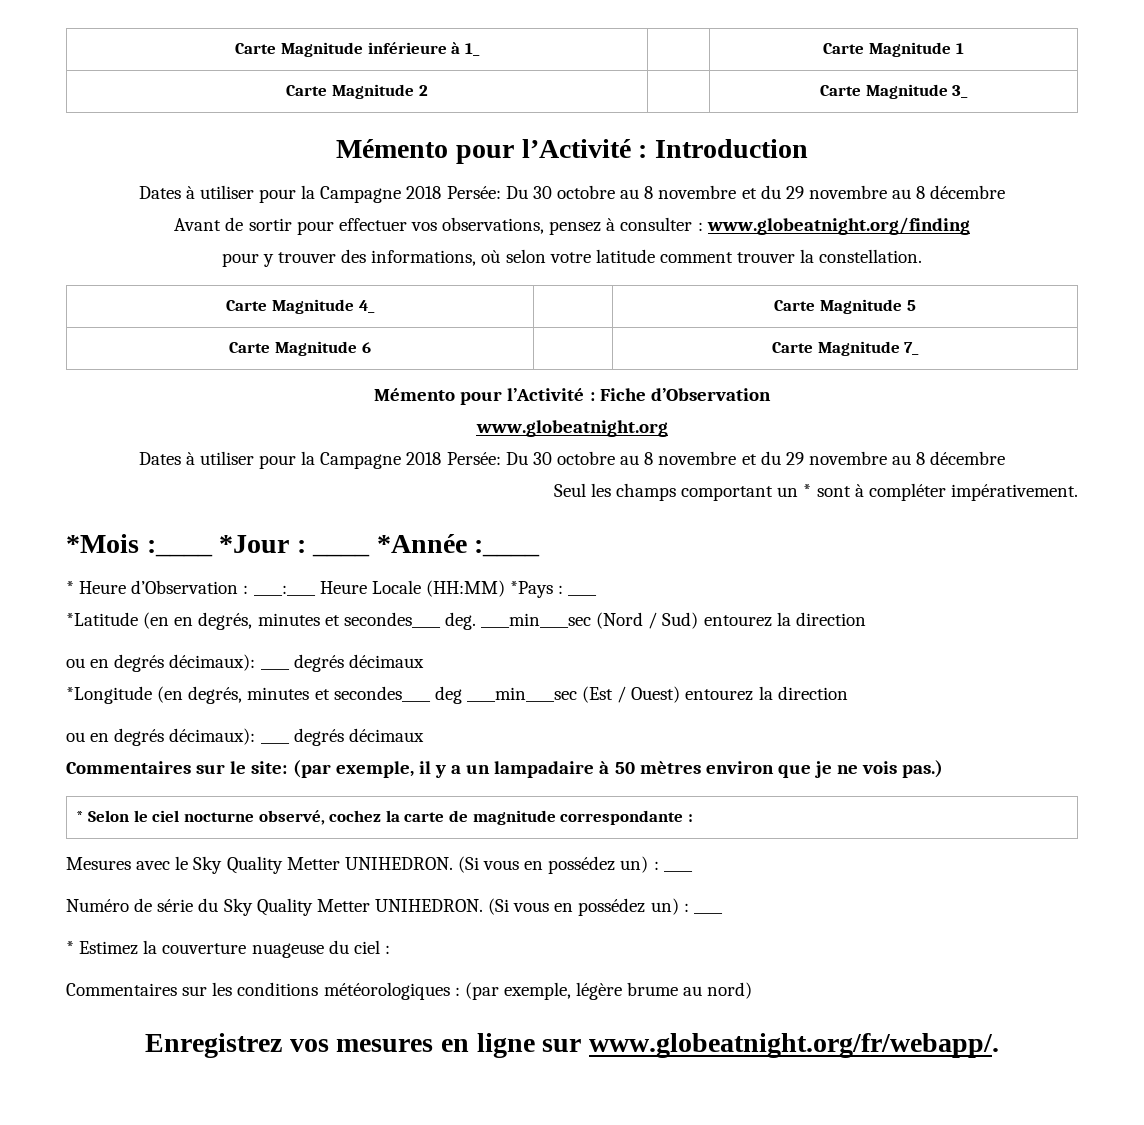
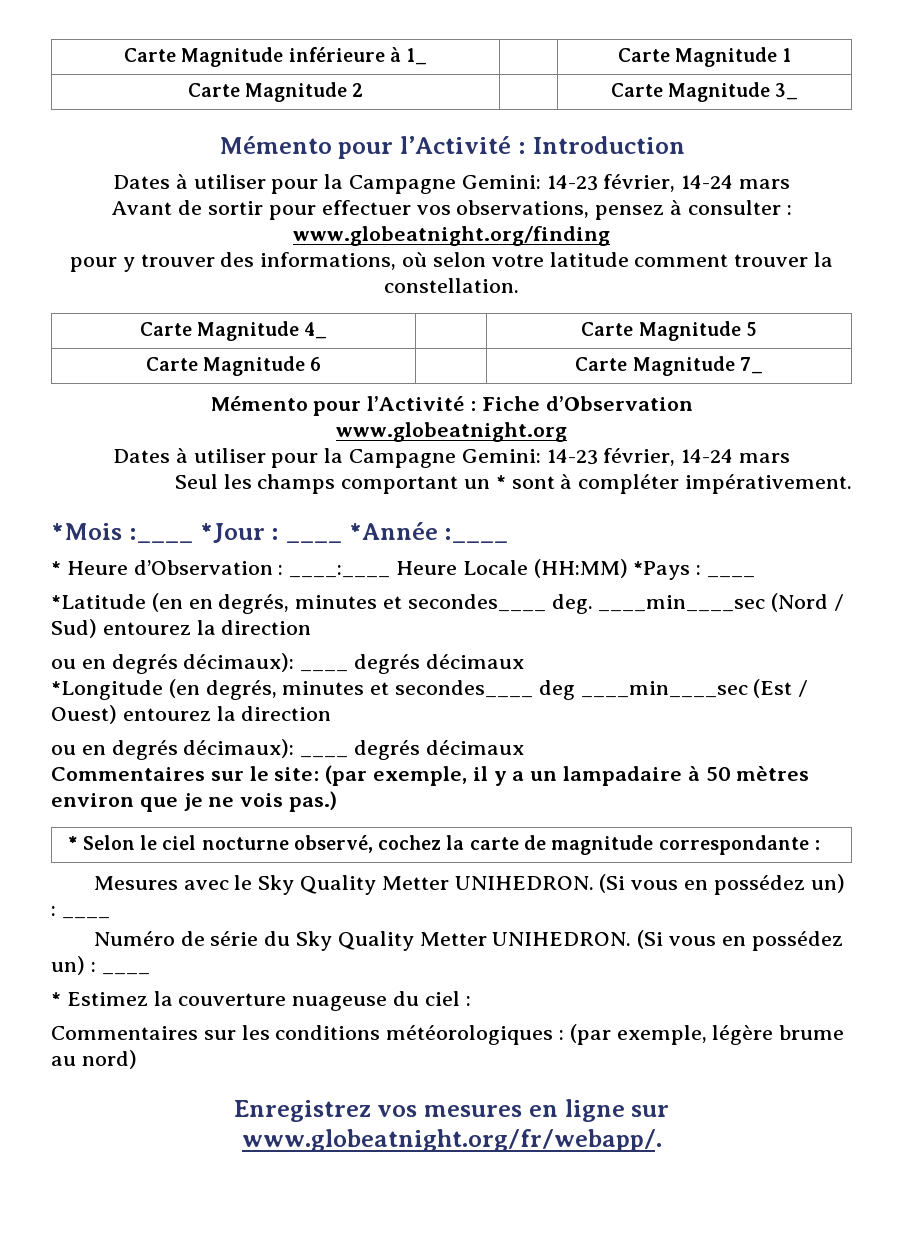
  Mémento pour l’Activité : Introduction
- Dates à utiliser pour la Campagne 2018 Persée: Du 30 octobre au 8 novembre et du 29 novembre au 8 décembre
+ Dates à utiliser pour la Campagne Gemini: 14-23 février, 14-24 mars
  www.globeatnight.org
- Dates à utiliser pour la Campagne 2018 Persée: Du 30 octobre au 8 novembre et du 29 novembre au 8 décembre
+ Dates à utiliser pour la Campagne Gemini: 14-23 février, 14-24 mars

